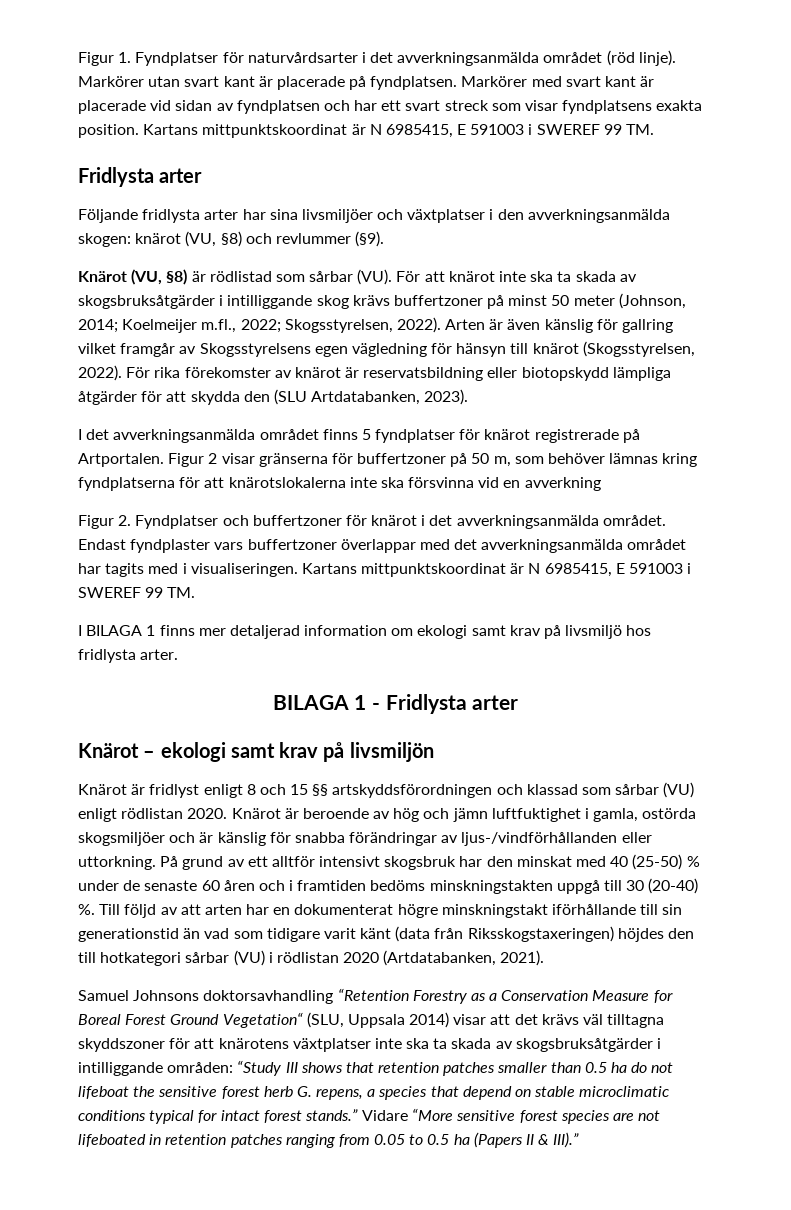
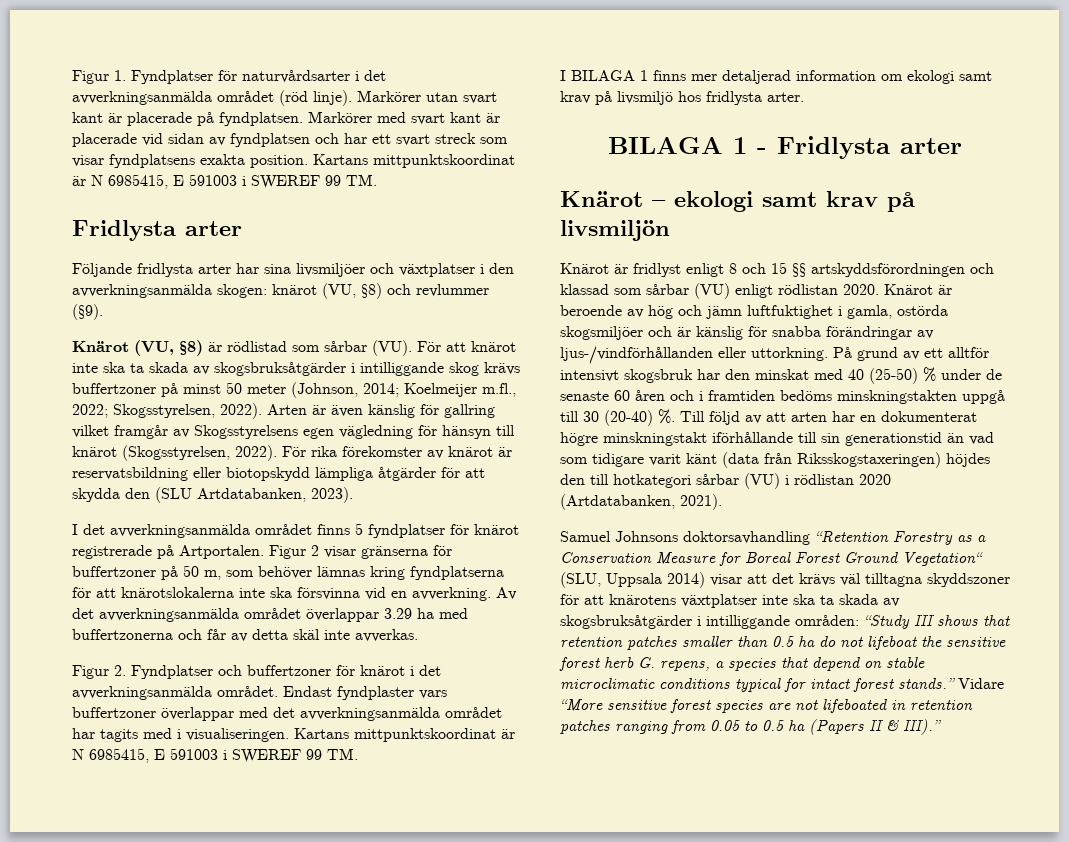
- Figur 2 visar gränserna för buffertzoner på 50 m, som behöver lämnas kring fyndplatserna för att knärotslokalerna inte ska försvinna vid en avverkning
+ Figur 2 visar gränserna för buffertzoner på 50 m, som behöver lämnas kring fyndplatserna för att knärotslokalerna inte ska försvinna vid en avverkning. Av det avverkningsanmälda området överlappar 3.29 ha med buffertzonerna och får av detta skäl inte avverkas.

